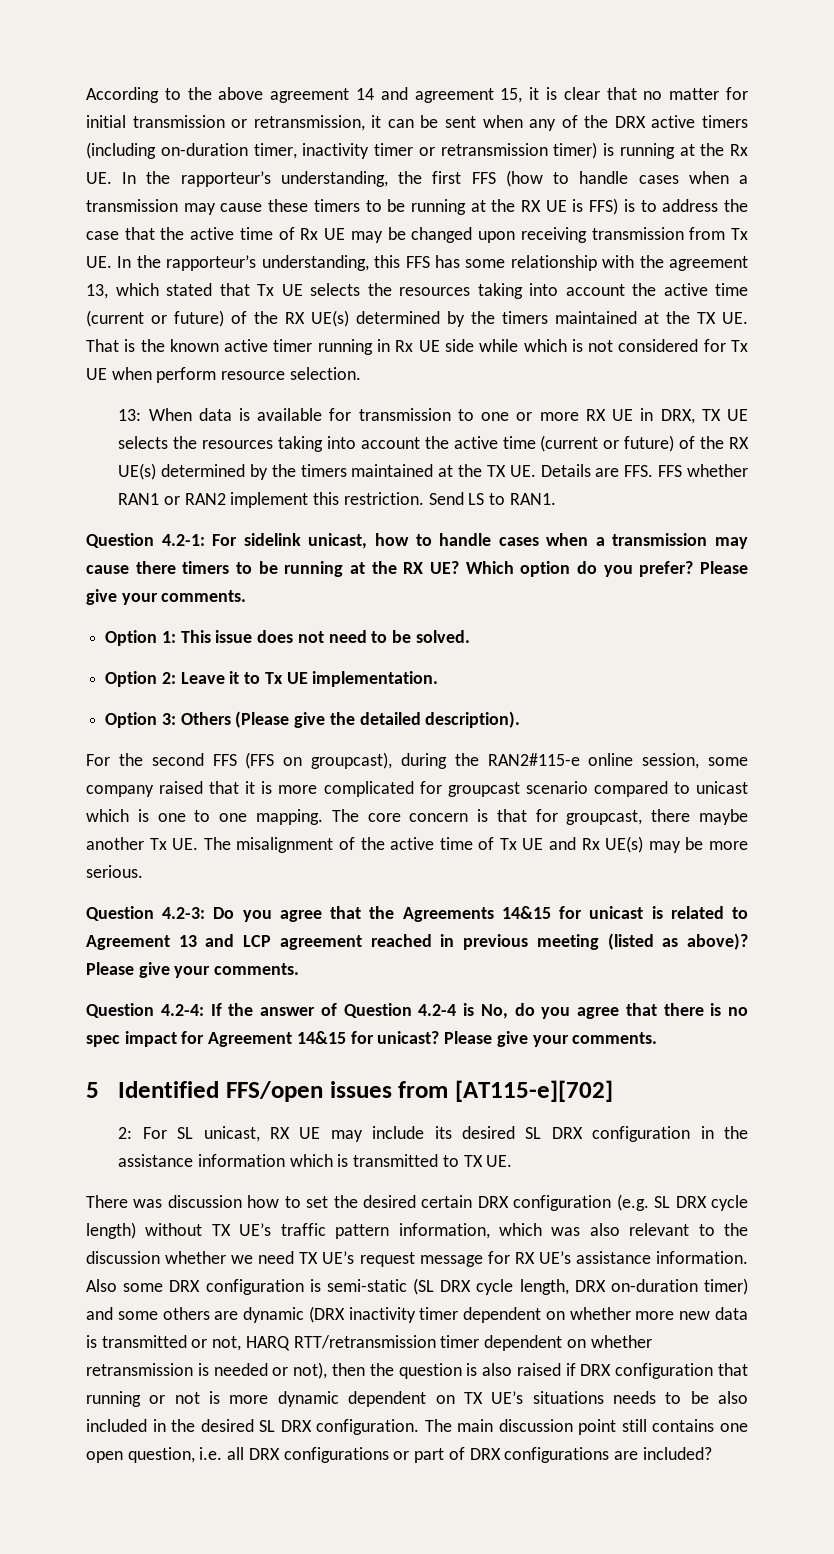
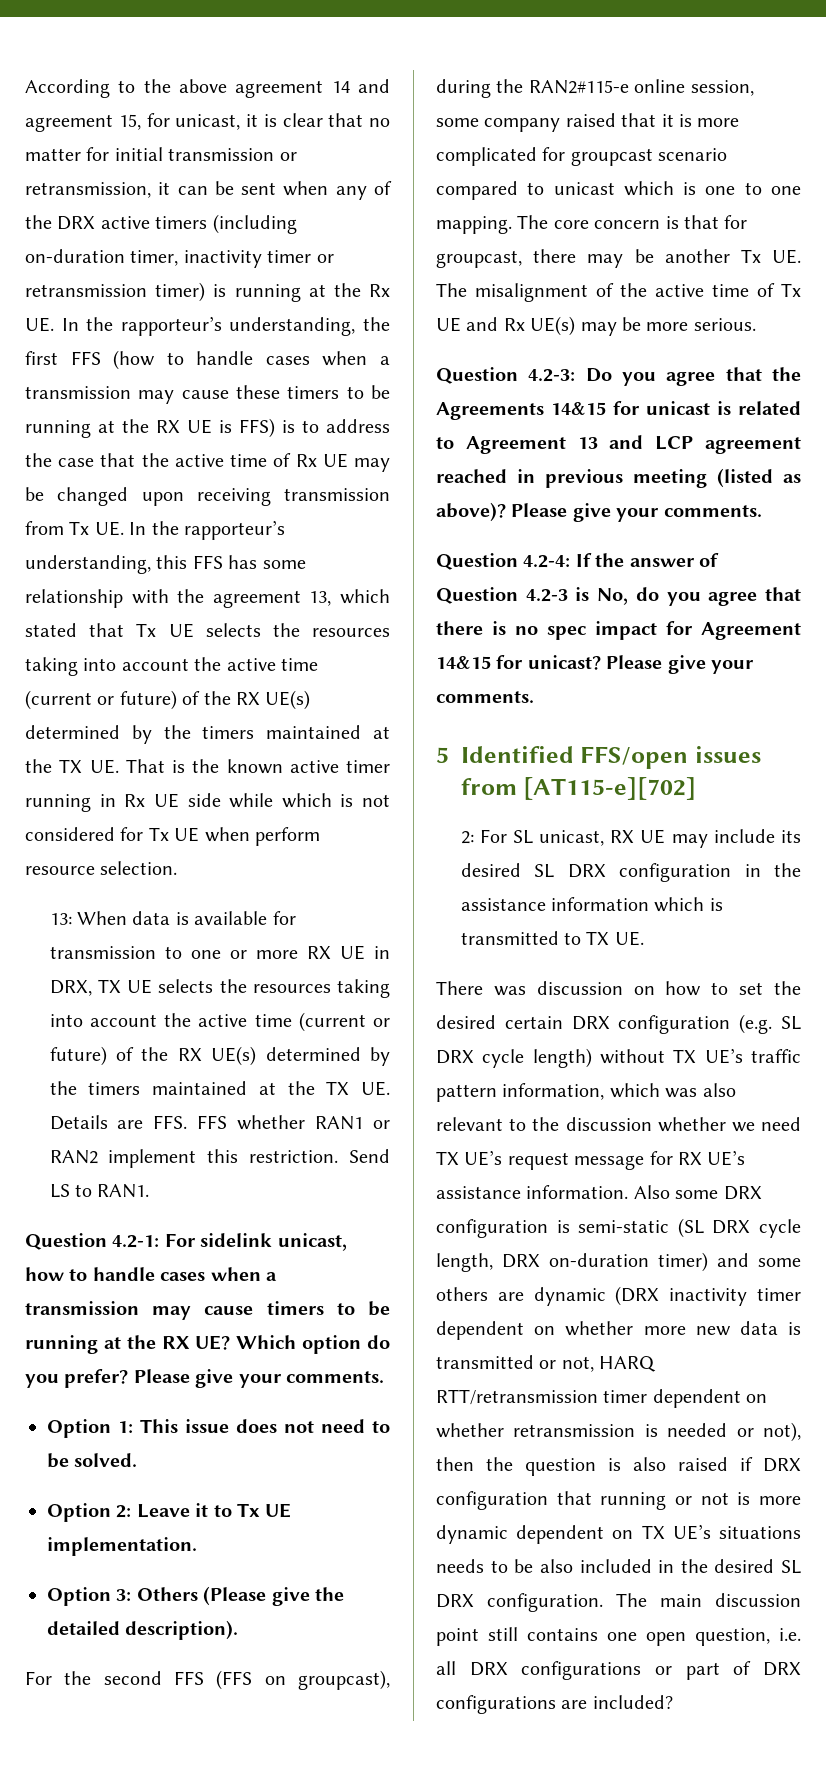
- According to the above agreement 14 and agreement 15, it is clear that no matter for initial transmission or retransmission, it can be sent when any of the DRX active timers (including on-duration timer, inactivity timer or retransmission timer) is running at the Rx UE. In the rapporteur’s understanding, the first FFS (how to handle cases when a transmission may cause these timers to be running at the RX UE is FFS) is to address the case that the active time of Rx UE may be changed upon receiving transmission from Tx UE. In the rapporteur’s understanding, this FFS has some relationship with the agreement 13, which stated that Tx UE selects the resources taking into account the active time (current or future) of the RX UE(s) determined by the timers maintained at the TX UE. That is the known active timer running in Rx UE side while which is not considered for Tx UE when perform resource selection.
+ According to the above agreement 14 and agreement 15, for unicast, it is clear that no matter for initial transmission or retransmission, it can be sent when any of the DRX active timers (including on-duration timer, inactivity timer or retransmission timer) is running at the Rx UE. In the rapporteur’s understanding, the first FFS (how to handle cases when a transmission may cause these timers to be running at the RX UE is FFS) is to address the case that the active time of Rx UE may be changed upon receiving transmission from Tx UE. In the rapporteur’s understanding, this FFS has some relationship with the agreement 13, which stated that Tx UE selects the resources taking into account the active time (current or future) of the RX UE(s) determined by the timers maintained at the TX UE. That is the known active timer running in Rx UE side while which is not considered for Tx UE when perform resource selection.
- Question 4.2-1: For sidelink unicast, how to handle cases when a transmission may cause there timers to be running at the RX UE?
+ Question 4.2-1: For sidelink unicast, how to handle cases when a transmission may cause timers to be running at the RX UE?
- The core concern is that for groupcast, there maybe another Tx UE. The misalignment of the active time of Tx UE and Rx UE(s) may be more serious.
+ The core concern is that for groupcast, there may be another Tx UE. The misalignment of the active time of Tx UE and Rx UE(s) may be more serious.
- Question 4.2-4: If the answer of Question 4.2-4 is No, do you agree that there is no spec impact for Agreement 14&15 for unicast?
+ Question 4.2-4: If the answer of Question 4.2-3 is No, do you agree that there is no spec impact for Agreement 14&15 for unicast?
- There was discussion how to set the desired certain DRX configuration (e.g. SL DRX cycle length) without TX UE’s traffic pattern information, which was also relevant to the discussion whether we need TX UE’s request message for RX UE’s assistance information.
+ There was discussion on how to set the desired certain DRX configuration (e.g. SL DRX cycle length) without TX UE’s traffic pattern information, which was also relevant to the discussion whether we need TX UE’s request message for RX UE’s assistance information.

